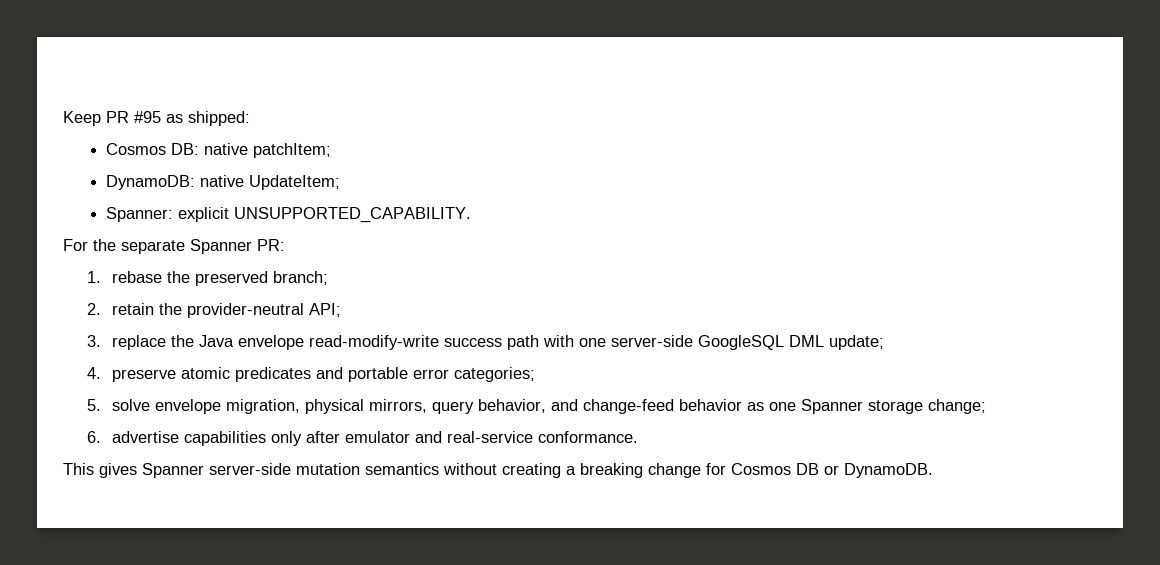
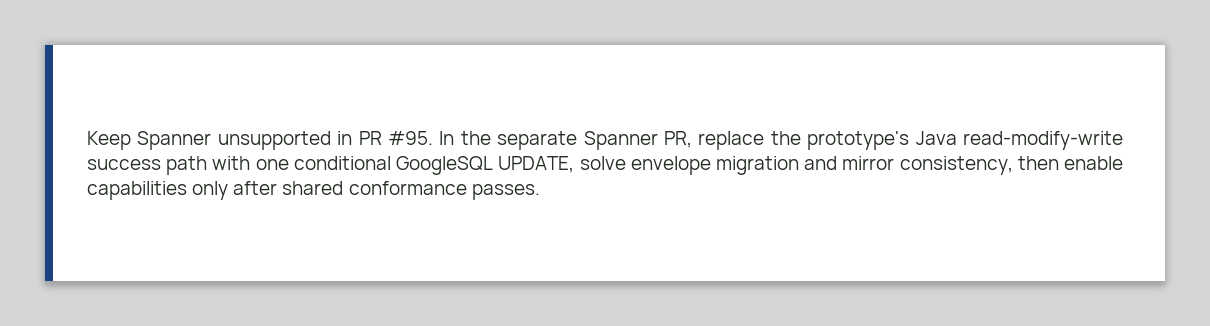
- Keep PR #95 as shipped:
- Cosmos DB: native patchItem;
- DynamoDB: native UpdateItem;
- Spanner: explicit UNSUPPORTED_CAPABILITY.
- For the separate Spanner PR:
- 1. rebase the preserved branch;
- 2. retain the provider-neutral API;
- 3. replace the Java envelope read-modify-write success path with one server-side GoogleSQL DML update;
- 4. preserve atomic predicates and portable error categories;
- 5. solve envelope migration, physical mirrors, query behavior, and change-feed behavior as one Spanner storage change;
- 6. advertise capabilities only after emulator and real-service conformance.
- This gives Spanner server-side mutation semantics without creating a breaking change for Cosmos DB or DynamoDB.
+ Keep Spanner unsupported in PR #95. In the separate Spanner PR, replace the prototype's Java read-modify-write success path with one conditional GoogleSQL UPDATE, solve envelope migration and mirror consistency, then enable capabilities only after shared conformance passes.

